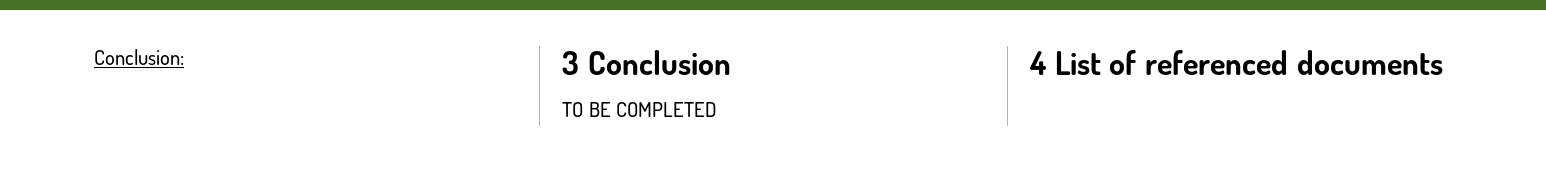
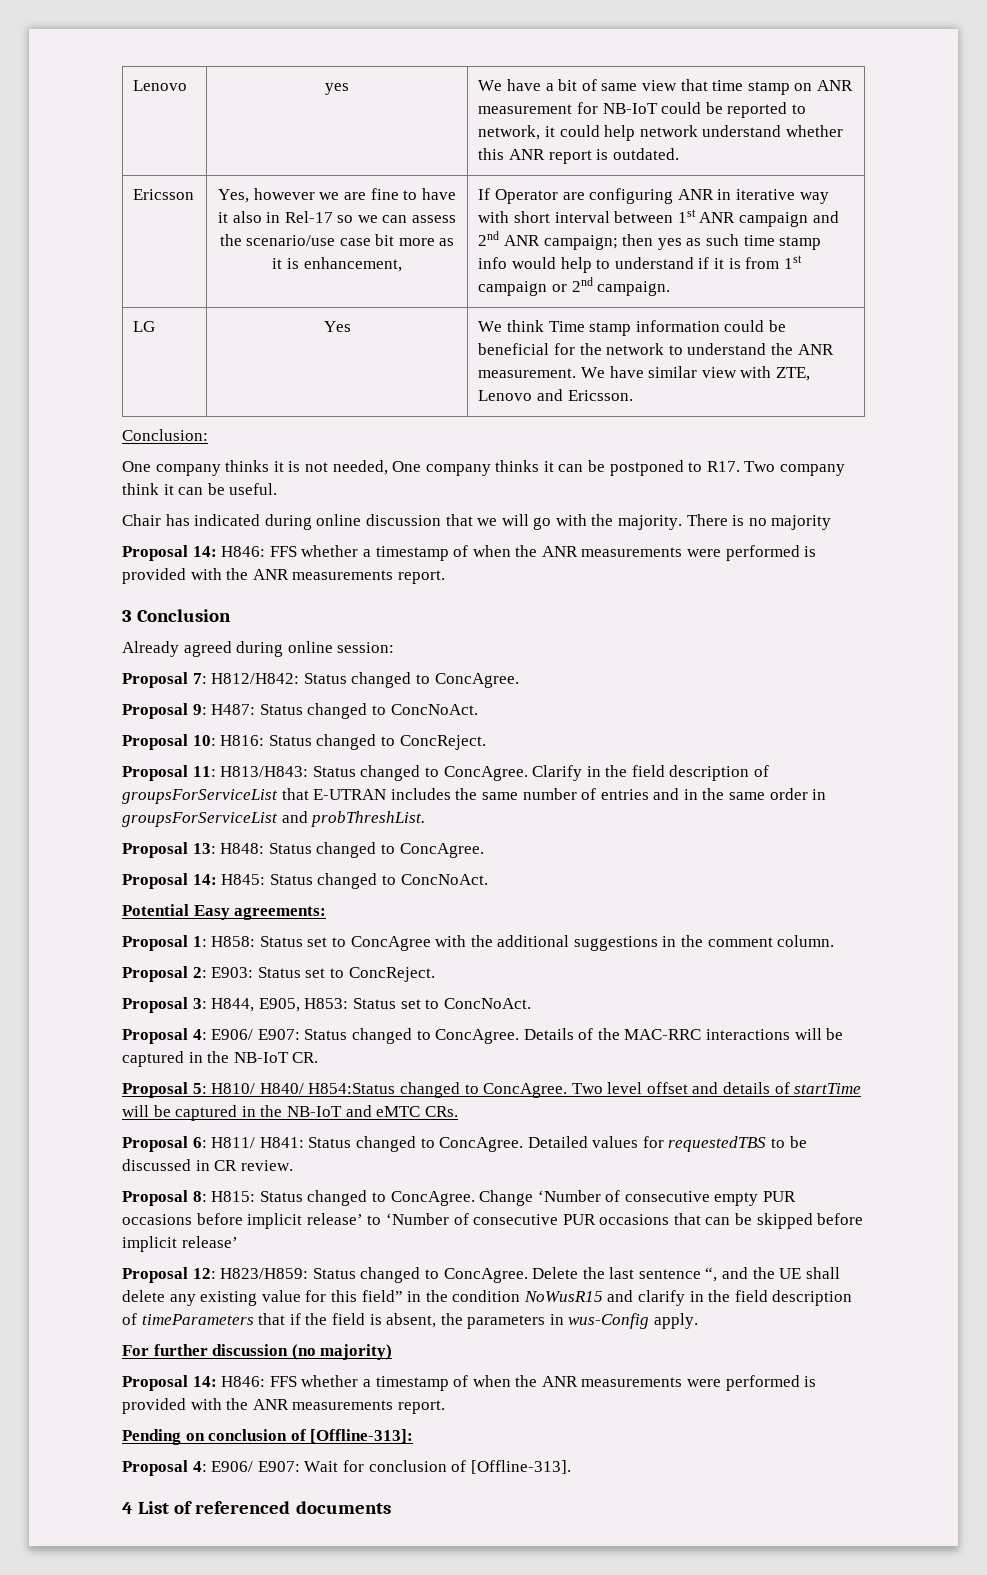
+ Lenovo | yes | We have a bit of same view that time stamp on ANR measurement for NB-IoT could be reported to network, it could help network understand whether this ANR report is outdated.
+ Ericsson | Yes, however we are fine to have it also in Rel-17 so we can assess the scenario/use case bit more as it is enhancement, | If Operator are configuring ANR in iterative way with short interval between 1st ANR campaign and 2nd ANR campaign; then yes as such time stamp info would help to understand if it is from 1st campaign or 2nd campaign.
+ LG | Yes | We think Time stamp information could be beneficial for the network to understand the ANR measurement. We have similar view with ZTE, Lenovo and Ericsson.
  Conclusion:
+ One company thinks it is not needed, One company thinks it can be postponed to R17. Two company think it can be useful.
+ Chair has indicated during online discussion that we will go with the majority. There is no majority
+ Proposal 14: H846: FFS whether a timestamp of when the ANR measurements were performed is provided with the ANR measurements report.
  3 Conclusion
- TO BE COMPLETED
+ Already agreed during online session:
+ Proposal 7: H812/H842: Status changed to ConcAgree.
+ Proposal 9: H487: Status changed to ConcNoAct.
+ Proposal 10: H816: Status changed to ConcReject.
+ Proposal 11: H813/H843: Status changed to ConcAgree. Clarify in the field description of groupsForServiceList that E-UTRAN includes the same number of entries and in the same order in groupsForServiceList and probThreshList.
+ Proposal 13: H848: Status changed to ConcAgree.
+ Proposal 14: H845: Status changed to ConcNoAct.
+ Potential Easy agreements:
+ Proposal 1: H858: Status set to ConcAgree with the additional suggestions in the comment column.
+ Proposal 2: E903: Status set to ConcReject.
+ Proposal 3: H844, E905, H853: Status set to ConcNoAct.
+ Proposal 4: E906/ E907: Status changed to ConcAgree. Details of the MAC-RRC interactions will be captured in the NB-IoT CR.
+ Proposal 5: H810/ H840/ H854:Status changed to ConcAgree. Two level offset and details of startTime will be captured in the NB-IoT and eMTC CRs.
+ Proposal 6: H811/ H841: Status changed to ConcAgree. Detailed values for requestedTBS to be discussed in CR review.
+ Proposal 8: H815: Status changed to ConcAgree. Change ‘Number of consecutive empty PUR occasions before implicit release’ to ‘Number of consecutive PUR occasions that can be skipped before implicit release’
+ Proposal 12: H823/H859: Status changed to ConcAgree. Delete the last sentence “, and the UE shall delete any existing value for this field” in the condition NoWusR15 and clarify in the field description of timeParameters that if the field is absent, the parameters in wus-Config apply.
+ For further discussion (no majority)
+ Proposal 14: H846: FFS whether a timestamp of when the ANR measurements were performed is provided with the ANR measurements report.
+ Pending on conclusion of [Offline-313]:
+ Proposal 4: E906/ E907: Wait for conclusion of [Offline-313].

